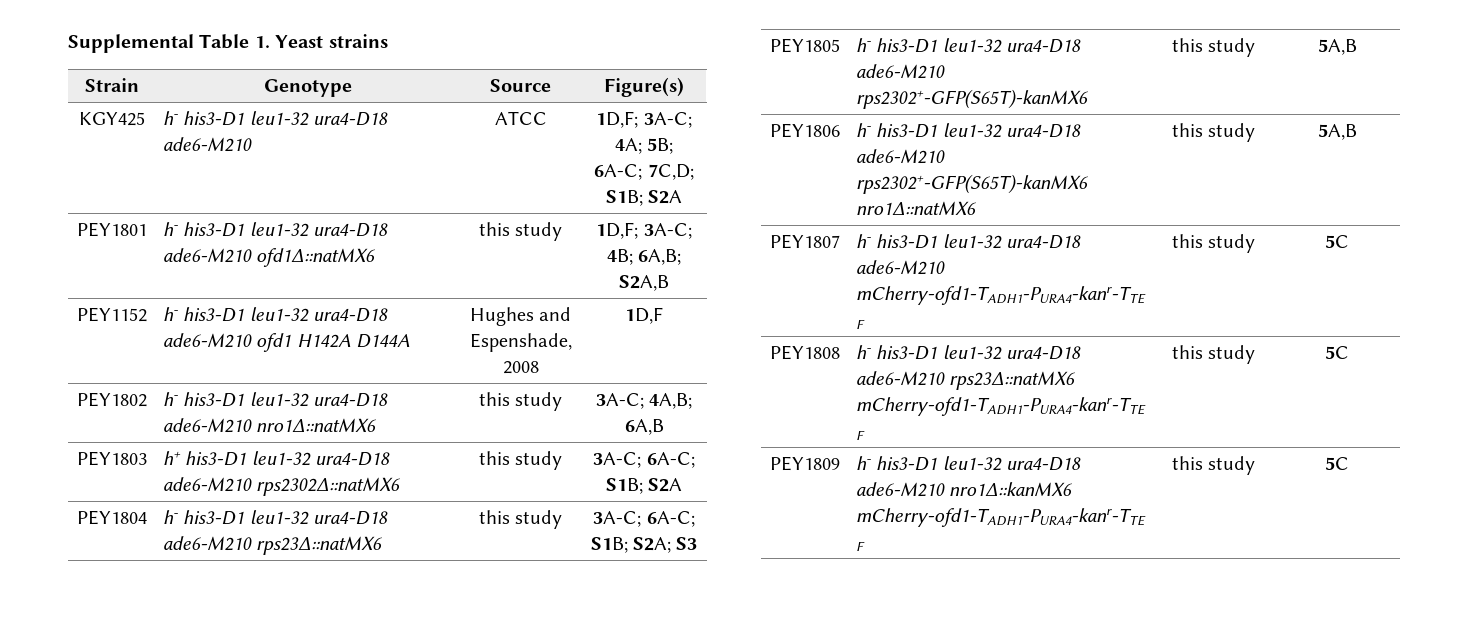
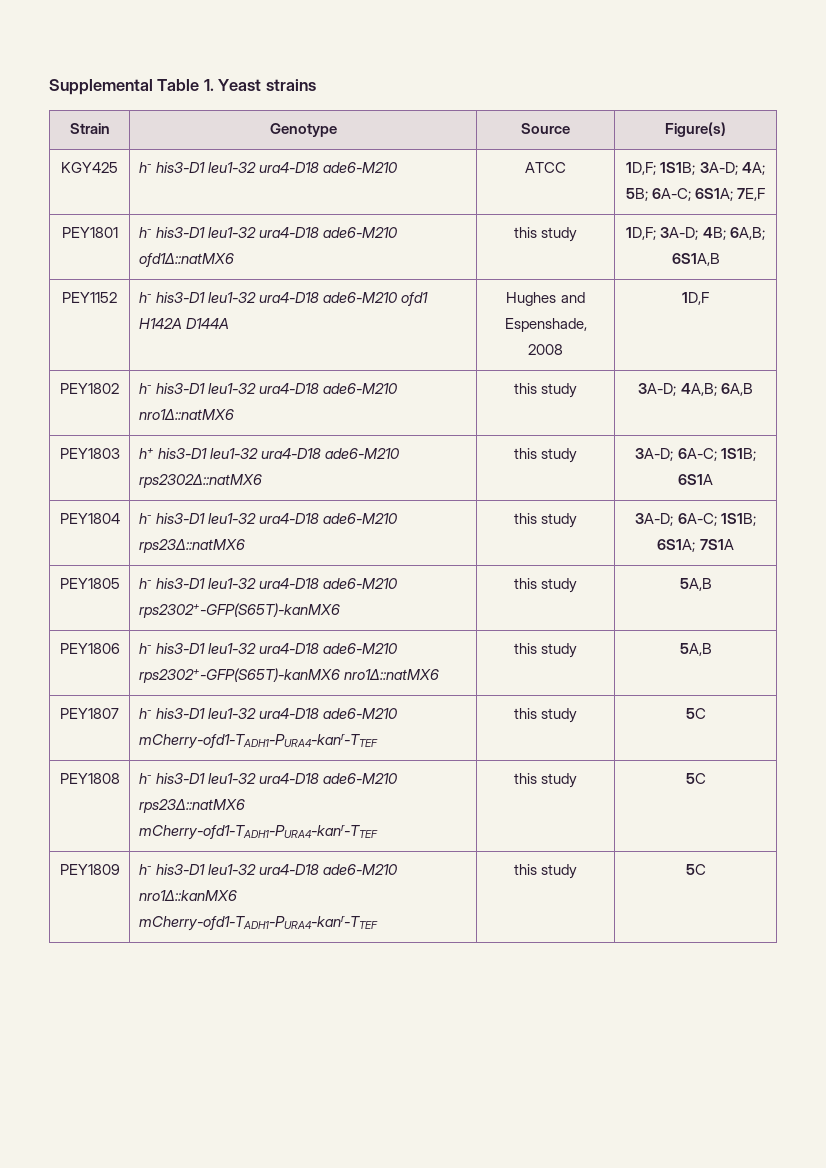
- KGY425 | h- his3-D1 leu1-32 ura4-D18 ade6-M210 | ATCC | 1D,F; 3A-C; 4A; 5B; 6A-C; 7C,D; S1B; S2A
+ KGY425 | h- his3-D1 leu1-32 ura4-D18 ade6-M210 | ATCC | 1D,F; 1S1B; 3A-D; 4A; 5B; 6A-C; 6S1A; 7E,F
- PEY1801 | h- his3-D1 leu1-32 ura4-D18 ade6-M210 ofd1Δ::natMX6 | this study | 1D,F; 3A-C; 4B; 6A,B; S2A,B
+ PEY1801 | h- his3-D1 leu1-32 ura4-D18 ade6-M210 ofd1Δ::natMX6 | this study | 1D,F; 3A-D; 4B; 6A,B; 6S1A,B
- PEY1802 | h- his3-D1 leu1-32 ura4-D18 ade6-M210 nro1Δ::natMX6 | this study | 3A-C; 4A,B; 6A,B
+ PEY1802 | h- his3-D1 leu1-32 ura4-D18 ade6-M210 nro1Δ::natMX6 | this study | 3A-D; 4A,B; 6A,B
- PEY1803 | h+ his3-D1 leu1-32 ura4-D18 ade6-M210 rps2302Δ::natMX6 | this study | 3A-C; 6A-C; S1B; S2A
+ PEY1803 | h+ his3-D1 leu1-32 ura4-D18 ade6-M210 rps2302Δ::natMX6 | this study | 3A-D; 6A-C; 1S1B; 6S1A
- PEY1804 | h- his3-D1 leu1-32 ura4-D18 ade6-M210 rps23Δ::natMX6 | this study | 3A-C; 6A-C; S1B; S2A; S3
+ PEY1804 | h- his3-D1 leu1-32 ura4-D18 ade6-M210 rps23Δ::natMX6 | this study | 3A-D; 6A-C; 1S1B; 6S1A; 7S1A

